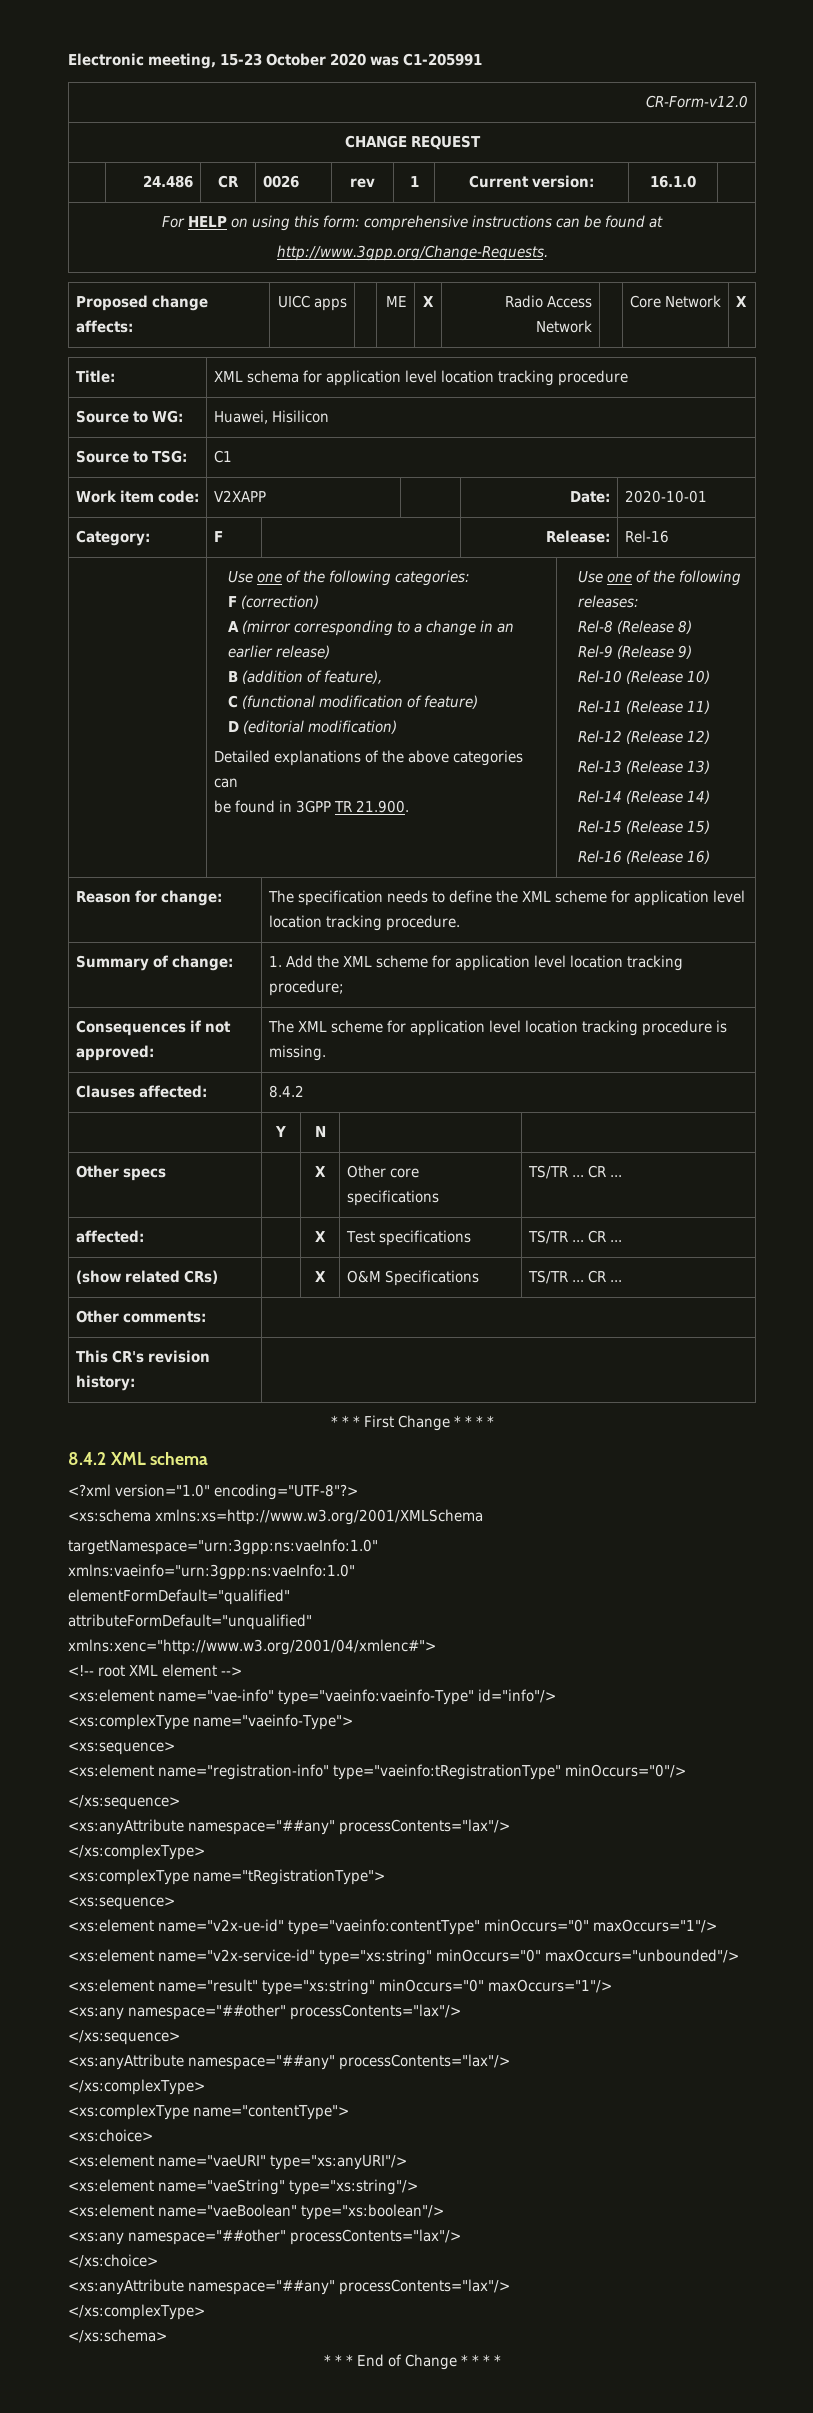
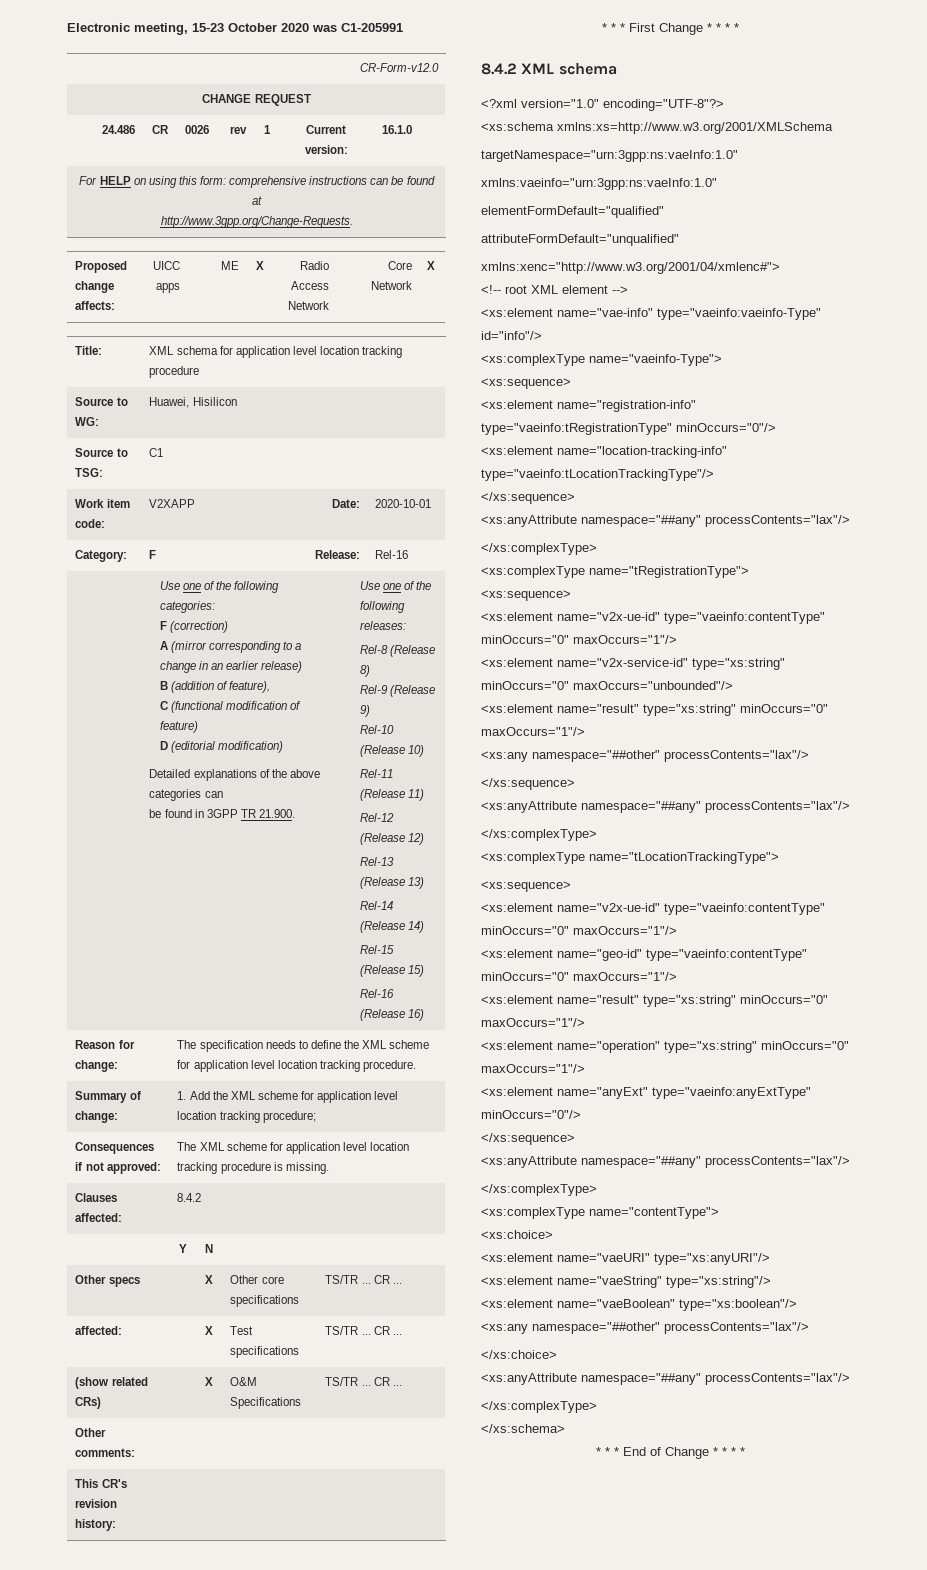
+ <xs:element name="location-tracking-info" type="vaeinfo:tLocationTrackingType"/>
+ <xs:complexType name="tLocationTrackingType">
+ <xs:sequence>
+ <xs:element name="v2x-ue-id" type="vaeinfo:contentType" minOccurs="0" maxOccurs="1"/>
+ <xs:element name="geo-id" type="vaeinfo:contentType" minOccurs="0" maxOccurs="1"/>
+ <xs:element name="result" type="xs:string" minOccurs="0" maxOccurs="1"/>
+ <xs:element name="operation" type="xs:string" minOccurs="0" maxOccurs="1"/>
+ <xs:element name="anyExt" type="vaeinfo:anyExtType" minOccurs="0"/>
+ </xs:sequence>
+ <xs:anyAttribute namespace="##any" processContents="lax"/>
+ </xs:complexType>

